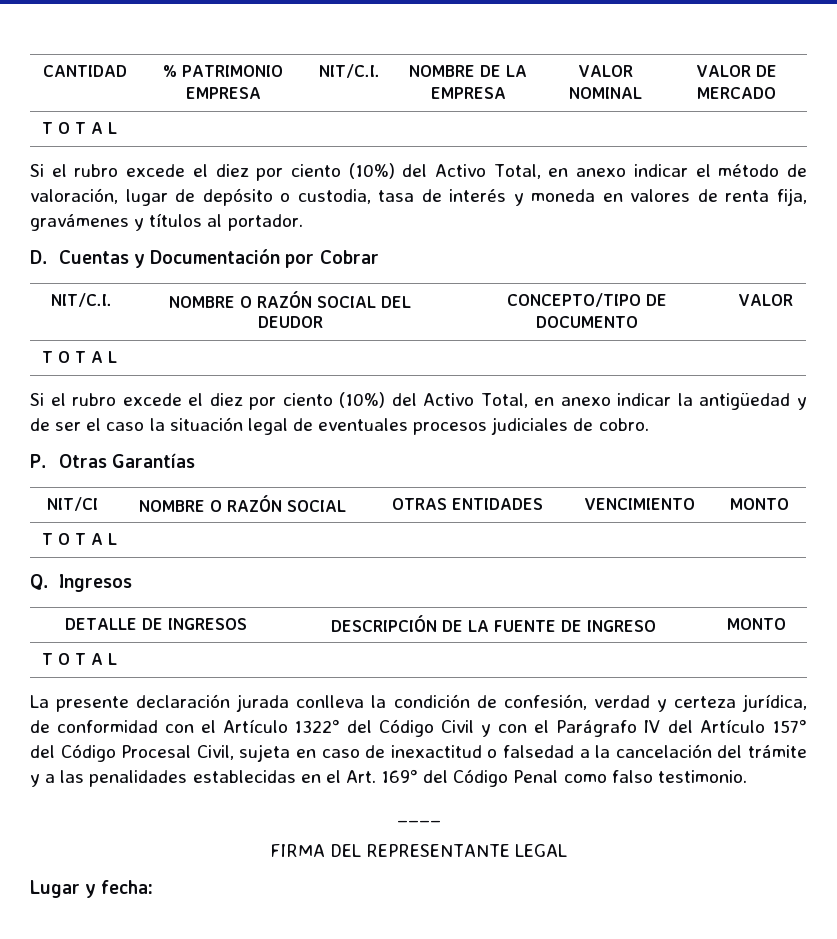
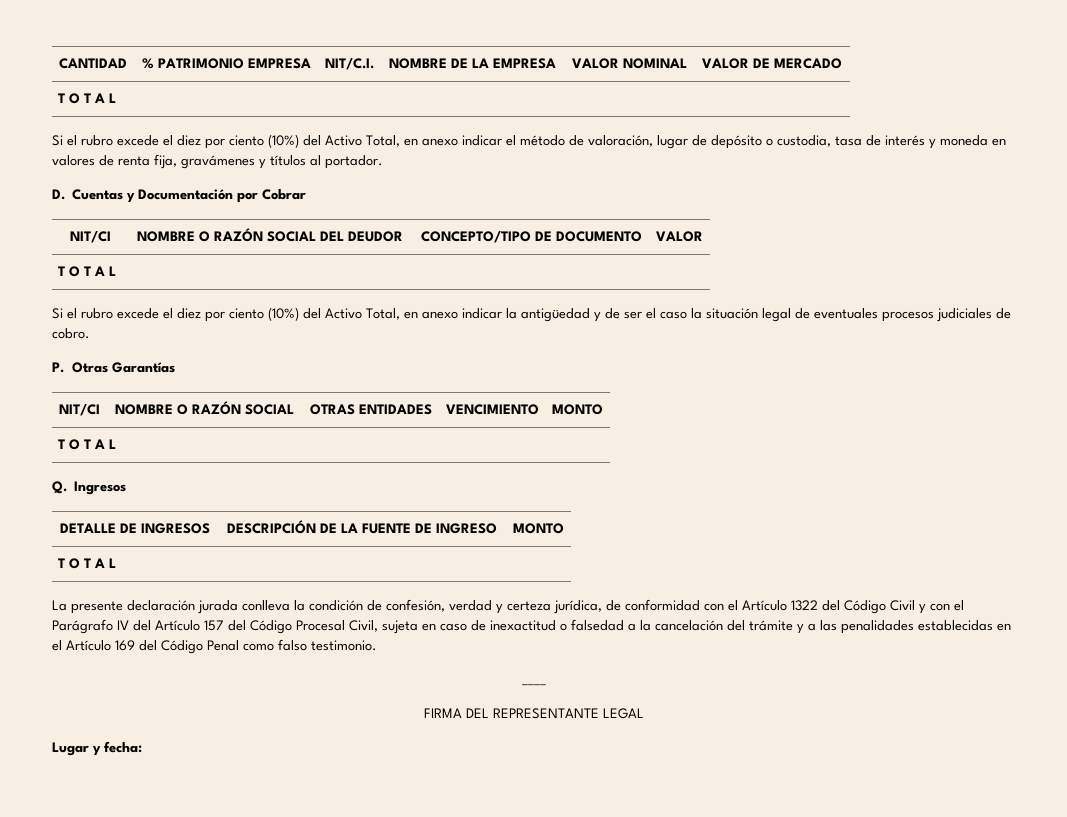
- NIT/C.I. | NOMBRE O RAZÓN SOCIAL DEL DEUDOR | CONCEPTO/TIPO DE DOCUMENTO | VALOR
+ NIT/CI | NOMBRE O RAZÓN SOCIAL DEL DEUDOR | CONCEPTO/TIPO DE DOCUMENTO | VALOR
- La presente declaración jurada conlleva la condición de confesión, verdad y certeza jurídica, de conformidad con el Artículo 1322° del Código Civil y con el Parágrafo IV del Artículo 157° del Código Procesal Civil, sujeta en caso de inexactitud o falsedad a la cancelación del trámite y a las penalidades establecidas en el Art. 169° del Código Penal como falso testimonio.
+ La presente declaración jurada conlleva la condición de confesión, verdad y certeza jurídica, de conformidad con el Artículo 1322 del Código Civil y con el Parágrafo IV del Artículo 157 del Código Procesal Civil, sujeta en caso de inexactitud o falsedad a la cancelación del trámite y a las penalidades establecidas en el Artículo 169 del Código Penal como falso testimonio.

